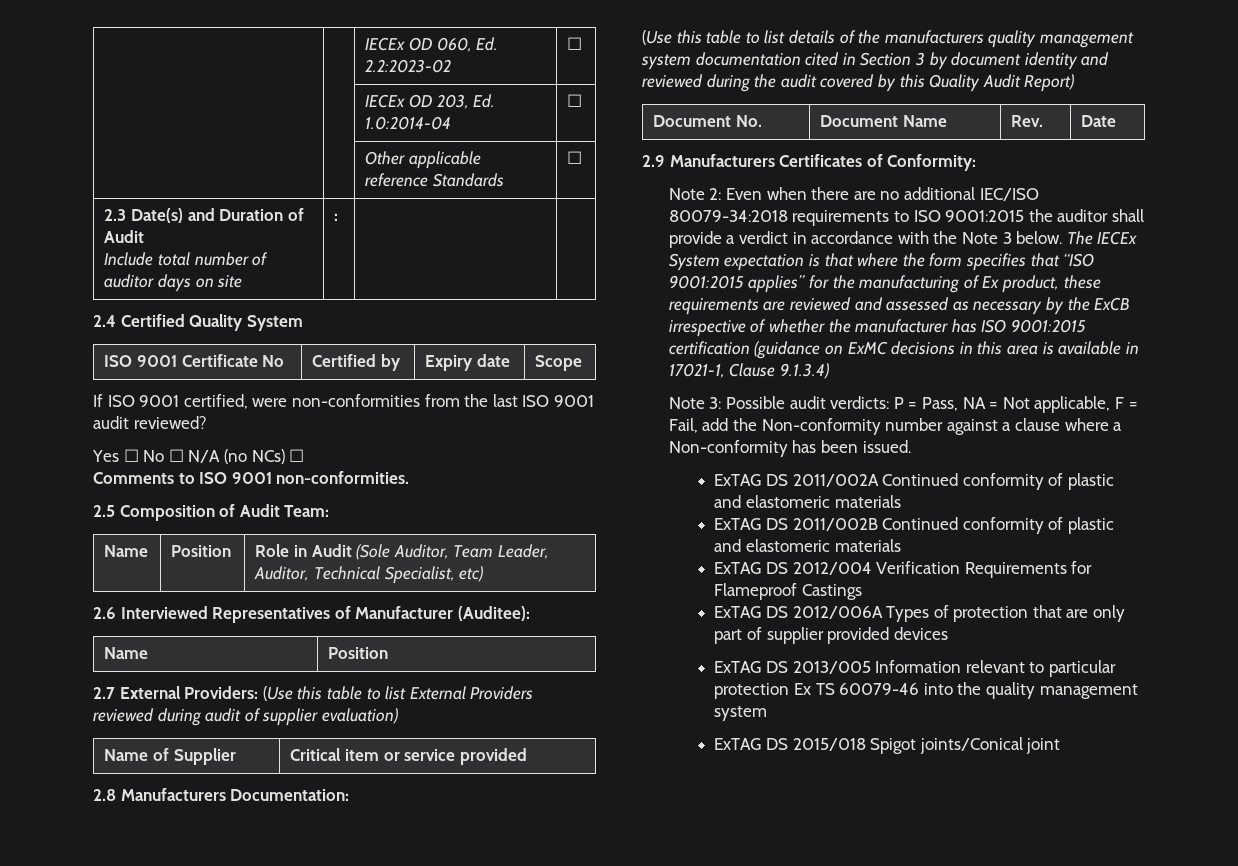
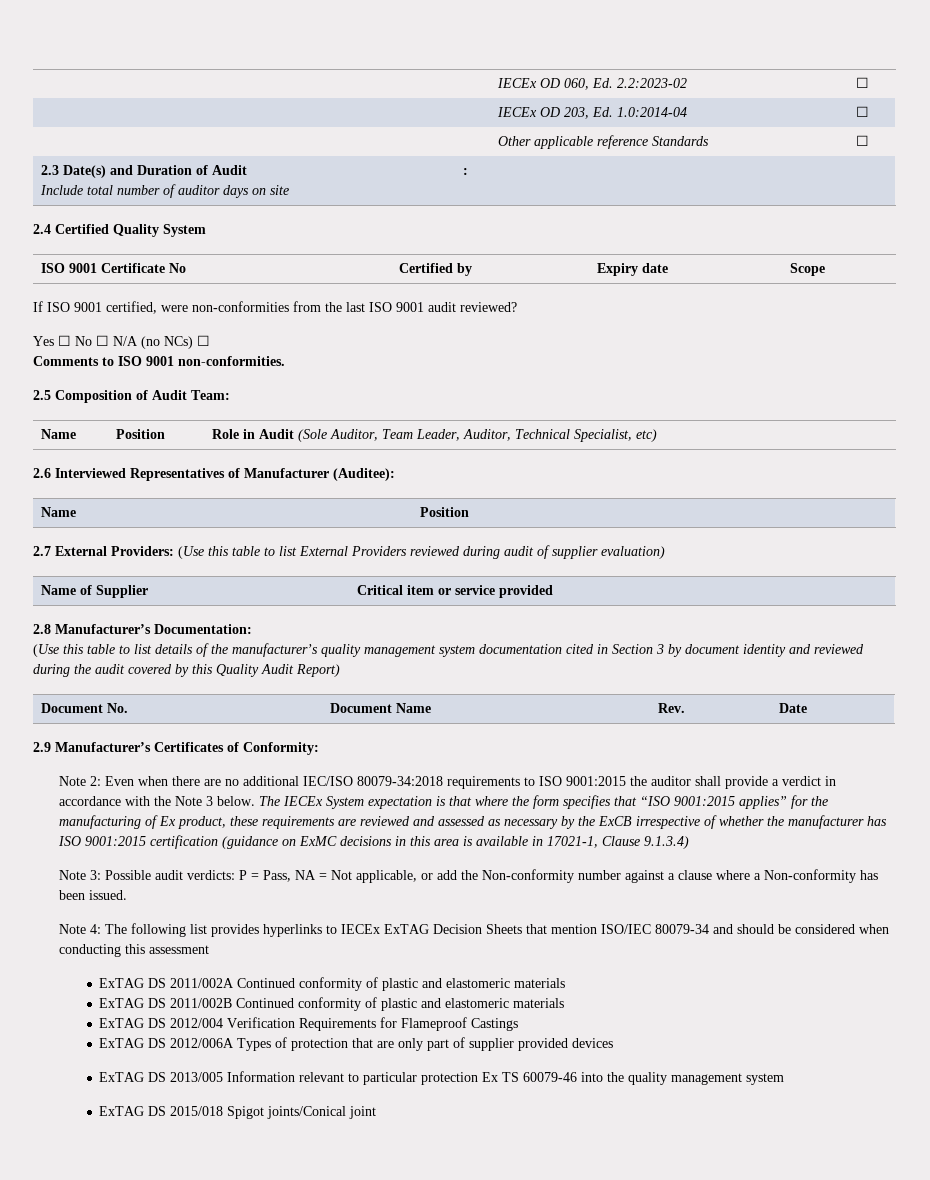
- 2.8 Manufacturers Documentation:
+ 2.8 Manufacturer’s Documentation:
- (Use this table to list details of the manufacturers quality management system documentation cited in Section 3 by document identity and reviewed during the audit covered by this Quality Audit Report)
+ (Use this table to list details of the manufacturer’s quality management system documentation cited in Section 3 by document identity and reviewed during the audit covered by this Quality Audit Report)
- 2.9 Manufacturers Certificates of Conformity:
+ 2.9 Manufacturer’s Certificates of Conformity:
- Note 3: Possible audit verdicts: P = Pass, NA = Not applicable, F = Fail, add the Non-conformity number against a clause where a Non-conformity has been issued.
+ Note 3: Possible audit verdicts: P = Pass, NA = Not applicable, or add the Non-conformity number against a clause where a Non-conformity has been issued.
+ Note 4: The following list provides hyperlinks to IECEx ExTAG Decision Sheets that mention ISO/IEC 80079-34 and should be considered when conducting this assessment

